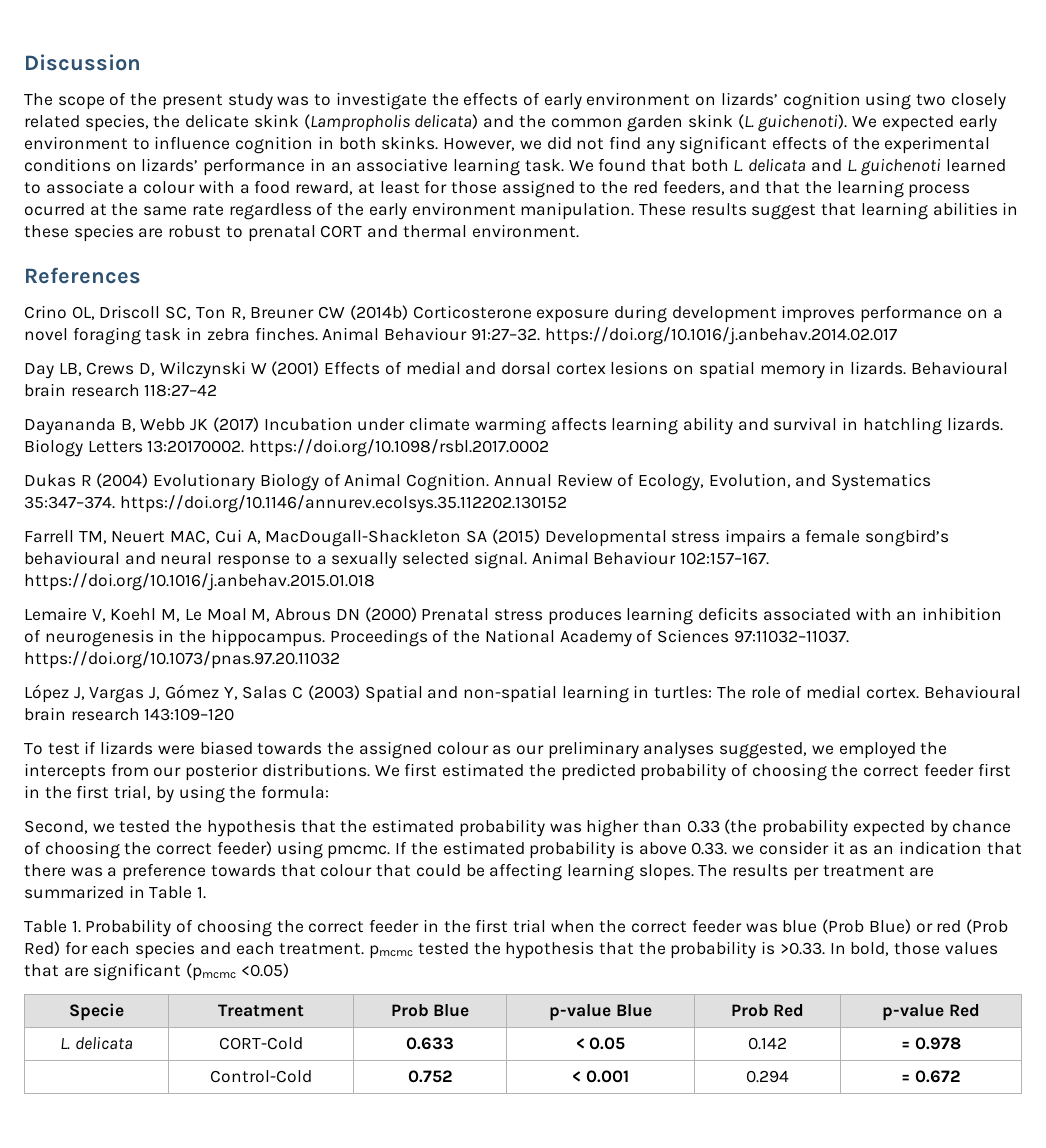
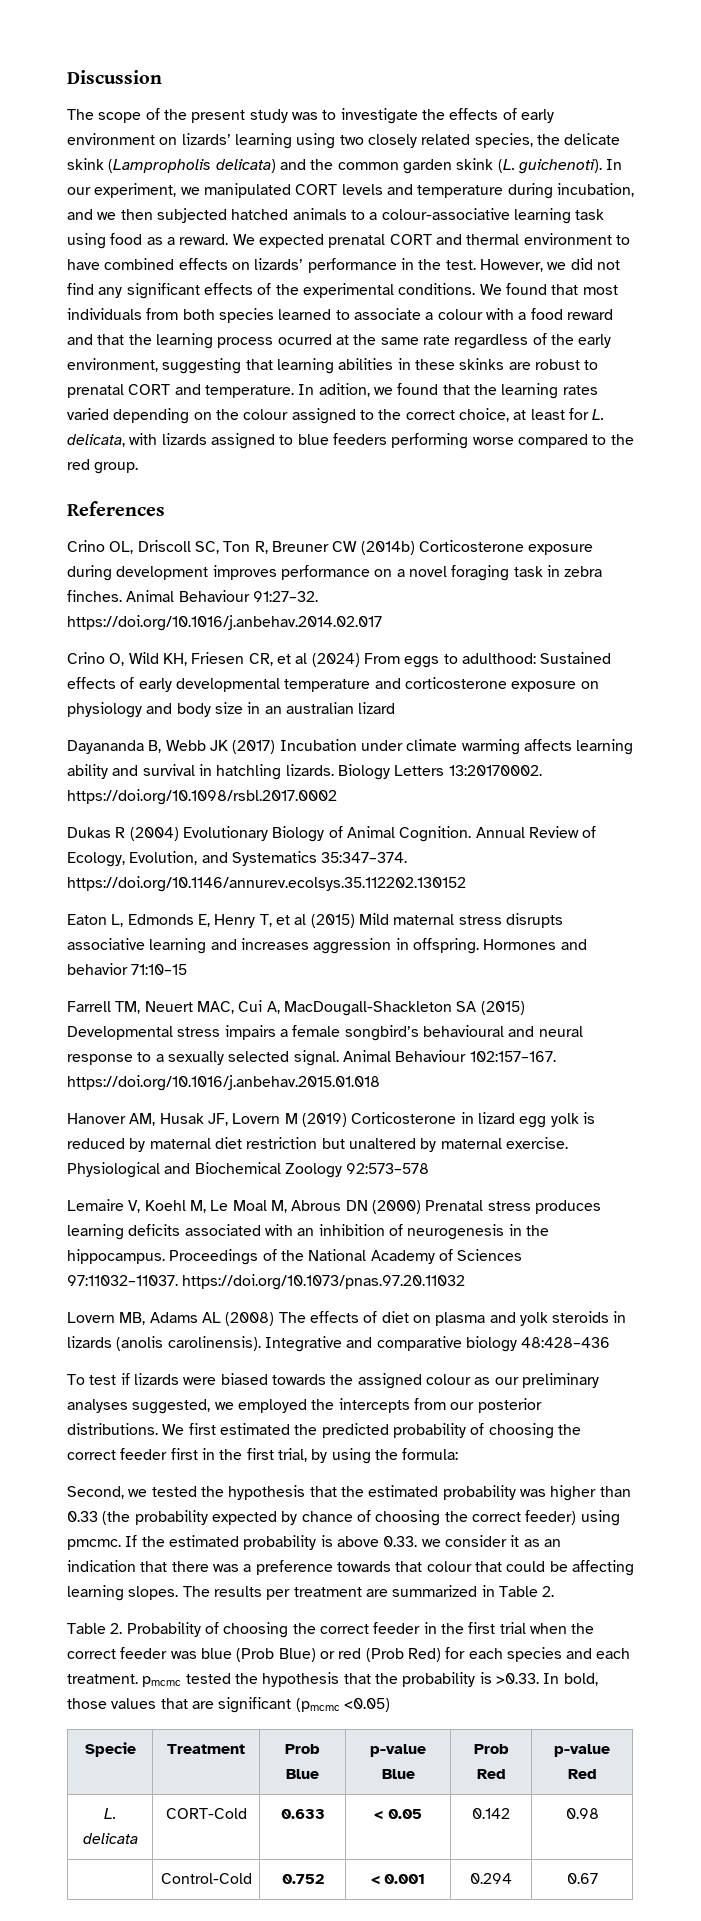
- The scope of the present study was to investigate the effects of early environment on lizards’ cognition using two closely related species, the delicate skink (Lampropholis delicata) and the common garden skink (L. guichenoti).
+ The scope of the present study was to investigate the effects of early environment on lizards’ learning using two closely related species, the delicate skink (Lampropholis delicata) and the common garden skink (L. guichenoti).
- We expected early environment to influence cognition in both skinks.
+ In our experiment, we manipulated CORT levels and temperature during incubation, and we then subjected hatched animals to a colour-associative learning task using food as a reward. We expected prenatal CORT and thermal environment to have combined effects on lizards’ performance in the test.
- However, we did not find any significant effects of the experimental conditions on lizards’ performance in an associative learning task. We found that both L. delicata and L. guichenoti learned to associate a colour with a food reward, at least for those assigned to the red feeders, and that the learning process ocurred at the same rate regardless of the early environment manipulation. These results suggest that learning abilities in these species are robust to prenatal CORT and thermal environment.
+ However, we did not find any significant effects of the experimental conditions. We found that most individuals from both species learned to associate a colour with a food reward and that the learning process ocurred at the same rate regardless of the early environment, suggesting that learning abilities in these skinks are robust to prenatal CORT and temperature. In adition, we found that the learning rates varied depending on the colour assigned to the correct choice, at least for L. delicata, with lizards assigned to blue feeders performing worse compared to the red group.
- Day LB, Crews D, Wilczynski W (2001) Effects of medial and dorsal cortex lesions on spatial memory in lizards. Behavioural brain research 118:27–42
+ Crino O, Wild KH, Friesen CR, et al (2024) From eggs to adulthood: Sustained effects of early developmental temperature and corticosterone exposure on physiology and body size in an australian lizard
+ Eaton L, Edmonds E, Henry T, et al (2015) Mild maternal stress disrupts associative learning and increases aggression in offspring. Hormones and behavior 71:10–15
+ Hanover AM, Husak JF, Lovern M (2019) Corticosterone in lizard egg yolk is reduced by maternal diet restriction but unaltered by maternal exercise. Physiological and Biochemical Zoology 92:573–578
- López J, Vargas J, Gómez Y, Salas C (2003) Spatial and non-spatial learning in turtles: The role of medial cortex. Behavioural brain research 143:109–120
+ Lovern MB, Adams AL (2008) The effects of diet on plasma and yolk steroids in lizards (anolis carolinensis). Integrative and comparative biology 48:428–436
- The results per treatment are summarized in Table 1.
- Table 1. Probability of choosing the correct feeder in the first trial when the correct feeder was blue (Prob Blue) or red (Prob Red) for each species and each treatment. pmcmc tested the hypothesis that the probability is >0.33. In bold, those values that are significant (pmcmc <0.05)
+ The results per treatment are summarized in Table 2.
+ Table 2. Probability of choosing the correct feeder in the first trial when the correct feeder was blue (Prob Blue) or red (Prob Red) for each species and each treatment. pmcmc tested the hypothesis that the probability is >0.33. In bold, those values that are significant (pmcmc <0.05)
- L. delicata | CORT-Cold | 0.633 | < 0.05 | 0.142 | = 0.978
+ L. delicata | CORT-Cold | 0.633 | < 0.05 | 0.142 | 0.98
- | Control-Cold | 0.752 | < 0.001 | 0.294 | = 0.672
+ | Control-Cold | 0.752 | < 0.001 | 0.294 | 0.67

